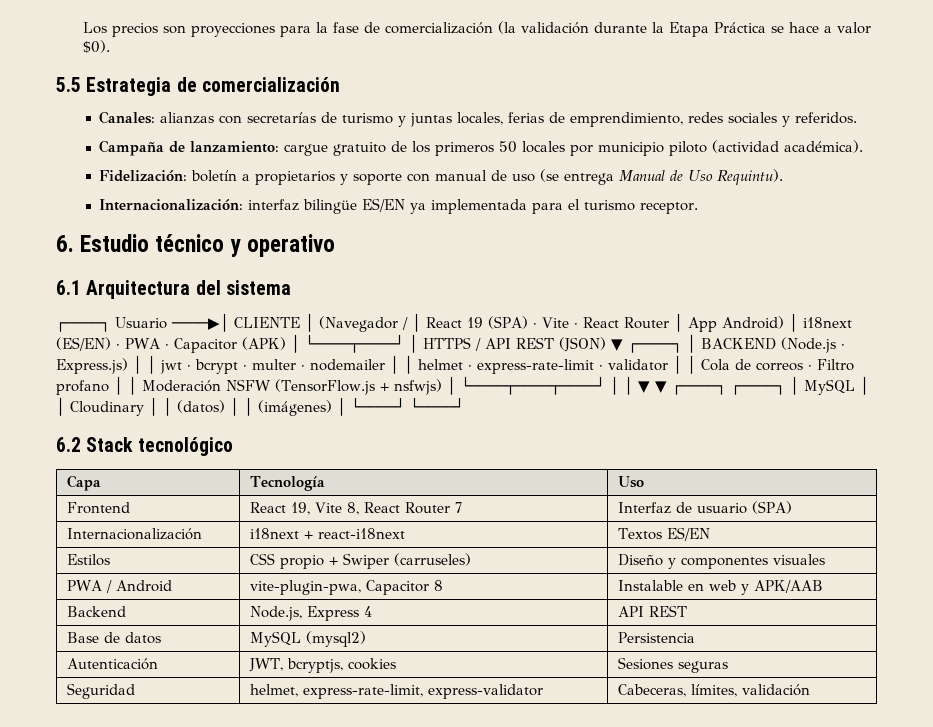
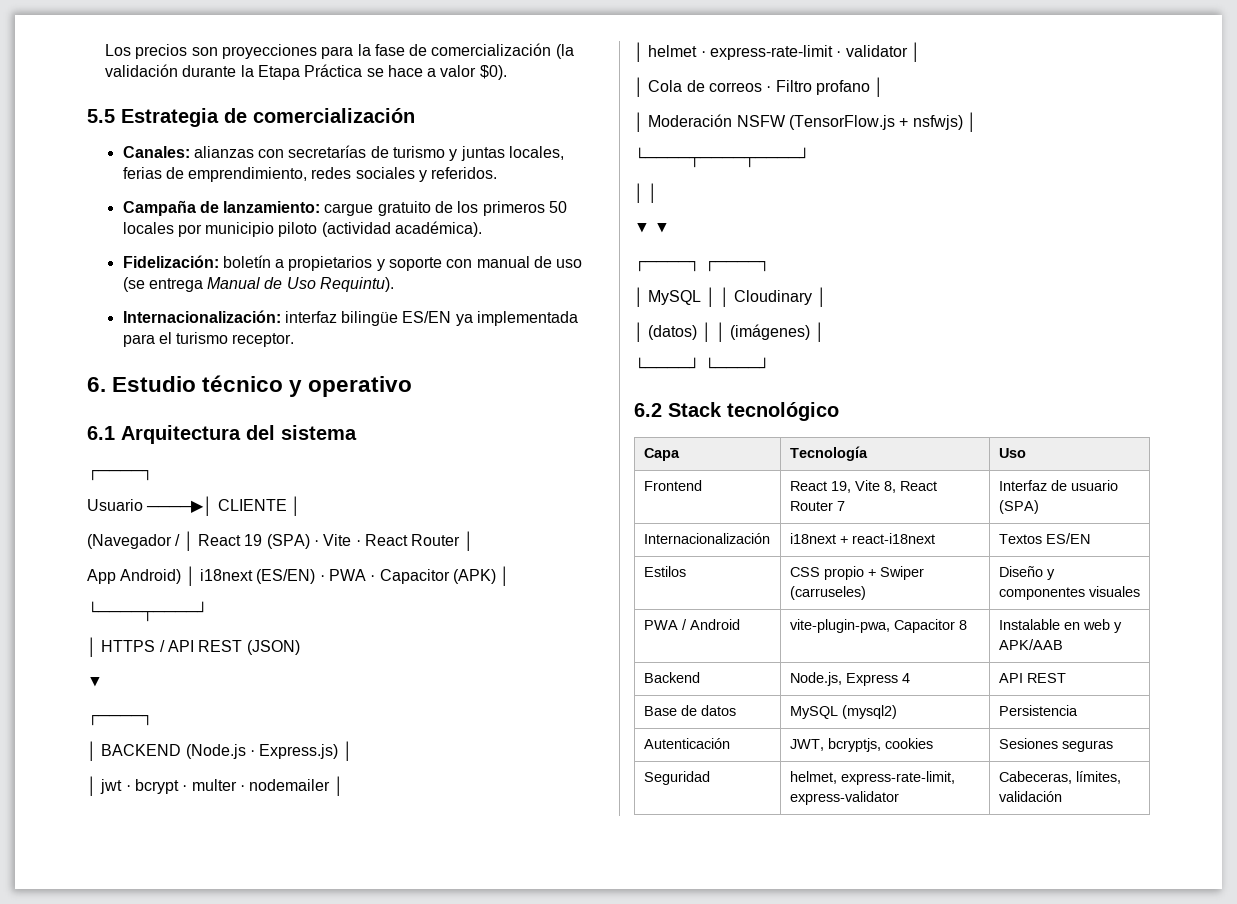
  6.1 Arquitectura del sistema
- ┌────┐ Usuario ────▶│ CLIENTE │ (Navegador / │ React 19 (SPA) · Vite · React Router │ App Android) │ i18next (ES/EN) · PWA · Capacitor (APK) │ └────┬────┘ │ HTTPS / API REST (JSON) ▼ ┌────┐ │ BACKEND (Node.js · Express.js) │ │ jwt · bcrypt · multer · nodemailer │ │ helmet · express-rate-limit · validator │ │ Cola de correos · Filtro profano │ │ Moderación NSFW (TensorFlow.js + nsfwjs) │ └────┬────┬────┘ │ │ ▼ ▼ ┌────┐ ┌────┐ │ MySQL │ │ Cloudinary │ │ (datos) │ │ (imágenes) │ └────┘ └────┘
+ ┌────┐
+ Usuario ────▶│ CLIENTE │
+ (Navegador / │ React 19 (SPA) · Vite · React Router │
+ App Android) │ i18next (ES/EN) · PWA · Capacitor (APK) │
+ └────┬────┘
+ │ HTTPS / API REST (JSON)
+ ▼
+ ┌────┐
+ │ BACKEND (Node.js · Express.js) │
+ │ jwt · bcrypt · multer · nodemailer │
+ │ helmet · express-rate-limit · validator │
+ │ Cola de correos · Filtro profano │
+ │ Moderación NSFW (TensorFlow.js + nsfwjs) │
+ └────┬────┬────┘
+ │ │
+ ▼ ▼
+ ┌────┐ ┌────┐
+ │ MySQL │ │ Cloudinary │
+ │ (datos) │ │ (imágenes) │
+ └────┘ └────┘

